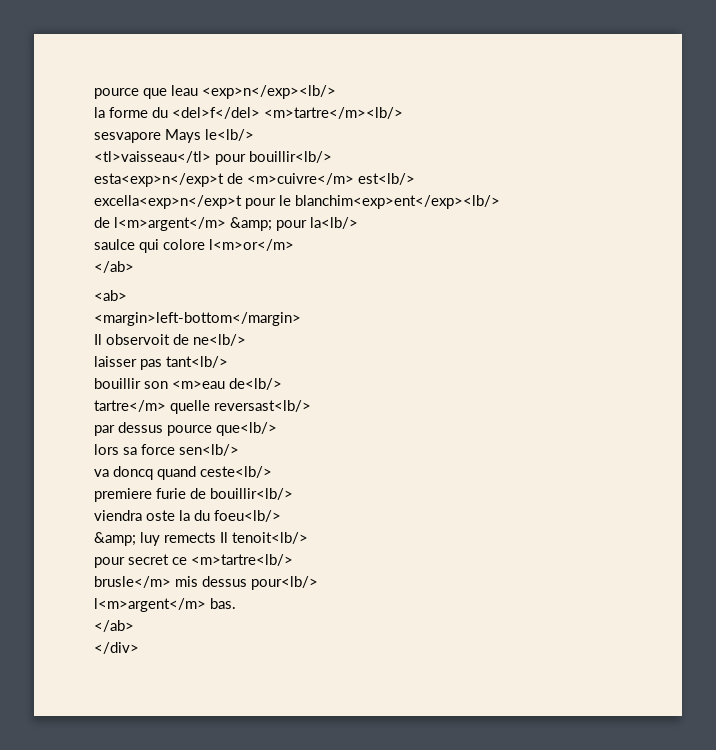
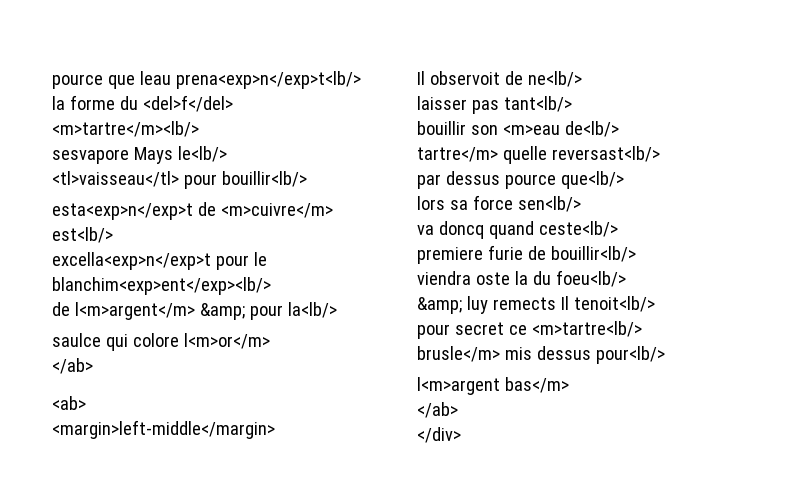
- pource que leau <exp>n</exp><lb/>
+ pource que leau prena<exp>n</exp>t<lb/>
- <margin>left-bottom</margin>
+ <margin>left-middle</margin>
- l<m>argent</m> bas.
+ l<m>argent bas</m>

